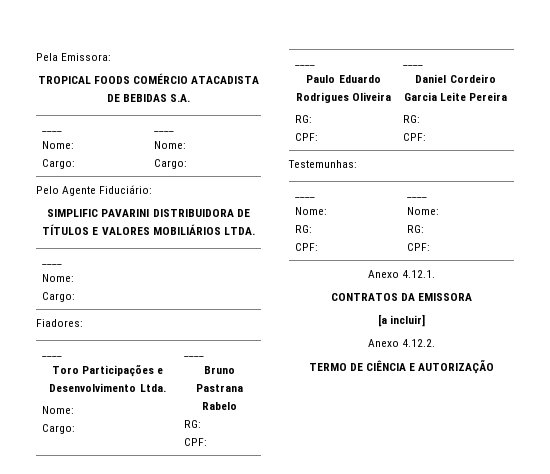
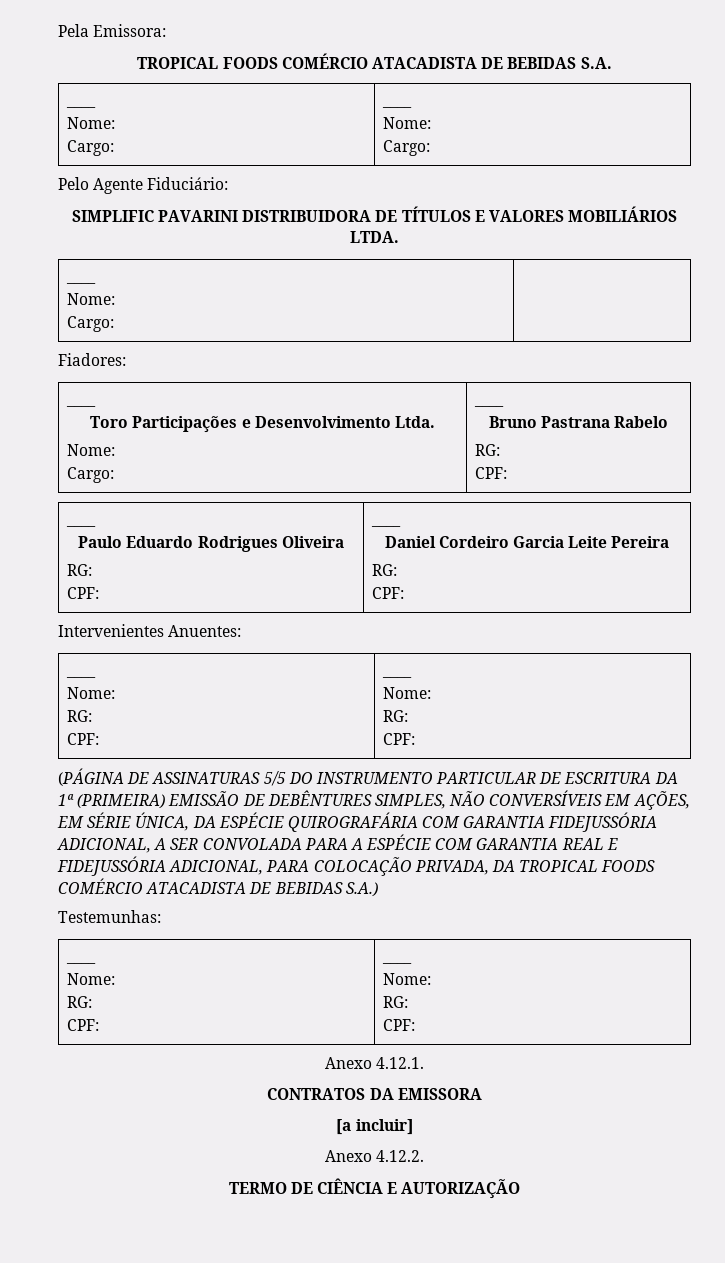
+ Intervenientes Anuentes:
+ ____
+ Nome:
+ RG:
+ CPF: | ____
+ Nome:
+ RG:
+ CPF:
+ (PÁGINA DE ASSINATURAS 5/5 DO INSTRUMENTO PARTICULAR DE ESCRITURA DA 1ª (PRIMEIRA) EMISSÃO DE DEBÊNTURES SIMPLES, NÃO CONVERSÍVEIS EM AÇÕES, EM SÉRIE ÚNICA, DA ESPÉCIE QUIROGRAFÁRIA COM GARANTIA FIDEJUSSÓRIA ADICIONAL, A SER CONVOLADA PARA A ESPÉCIE COM GARANTIA REAL E FIDEJUSSÓRIA ADICIONAL, PARA COLOCAÇÃO PRIVADA, DA TROPICAL FOODS COMÉRCIO ATACADISTA DE BEBIDAS S.A.)

